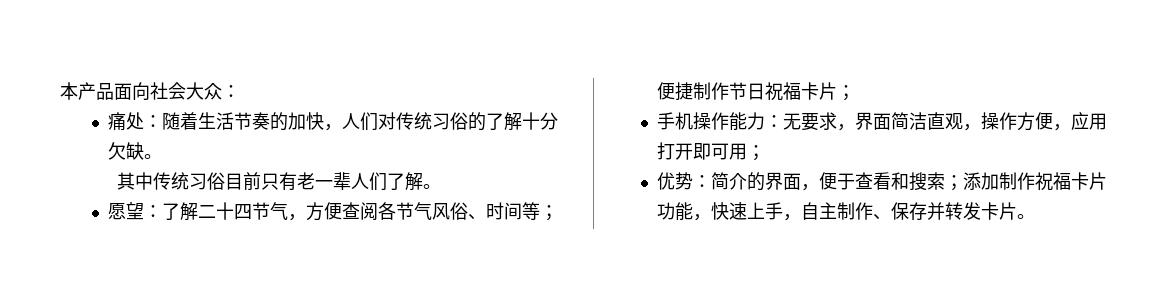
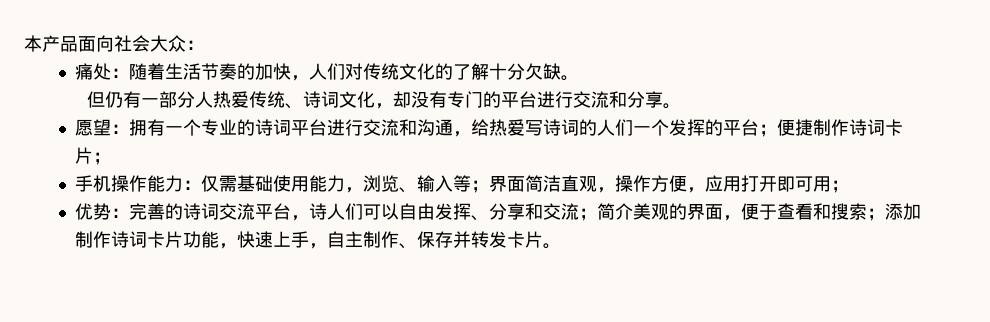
- 痛处：随着生活节奏的加快，人们对传统习俗的了解十分欠缺。
+ 痛处：随着生活节奏的加快，人们对传统文化的了解十分欠缺。
- 其中传统习俗目前只有老一辈人们了解。
- 愿望：了解二十四节气，方便查阅各节气风俗、时间等；便捷制作节日祝福卡片；
+ 但仍有一部分人热爱传统、诗词文化，却没有专门的平台进行交流和分享。
+ 愿望：拥有一个专业的诗词平台进行交流和沟通，给热爱写诗词的人们一个发挥的平台；便捷制作诗词卡片；
- 手机操作能力：无要求，界面简洁直观，操作方便，应用打开即可用；
+ 手机操作能力：仅需基础使用能力，浏览、输入等；界面简洁直观，操作方便，应用打开即可用；
- 优势：简介的界面，便于查看和搜索；添加制作祝福卡片功能，快速上手，自主制作、保存并转发卡片。
+ 优势：完善的诗词交流平台，诗人们可以自由发挥、分享和交流；简介美观的界面，便于查看和搜索；添加制作诗词卡片功能，快速上手，自主制作、保存并转发卡片。

